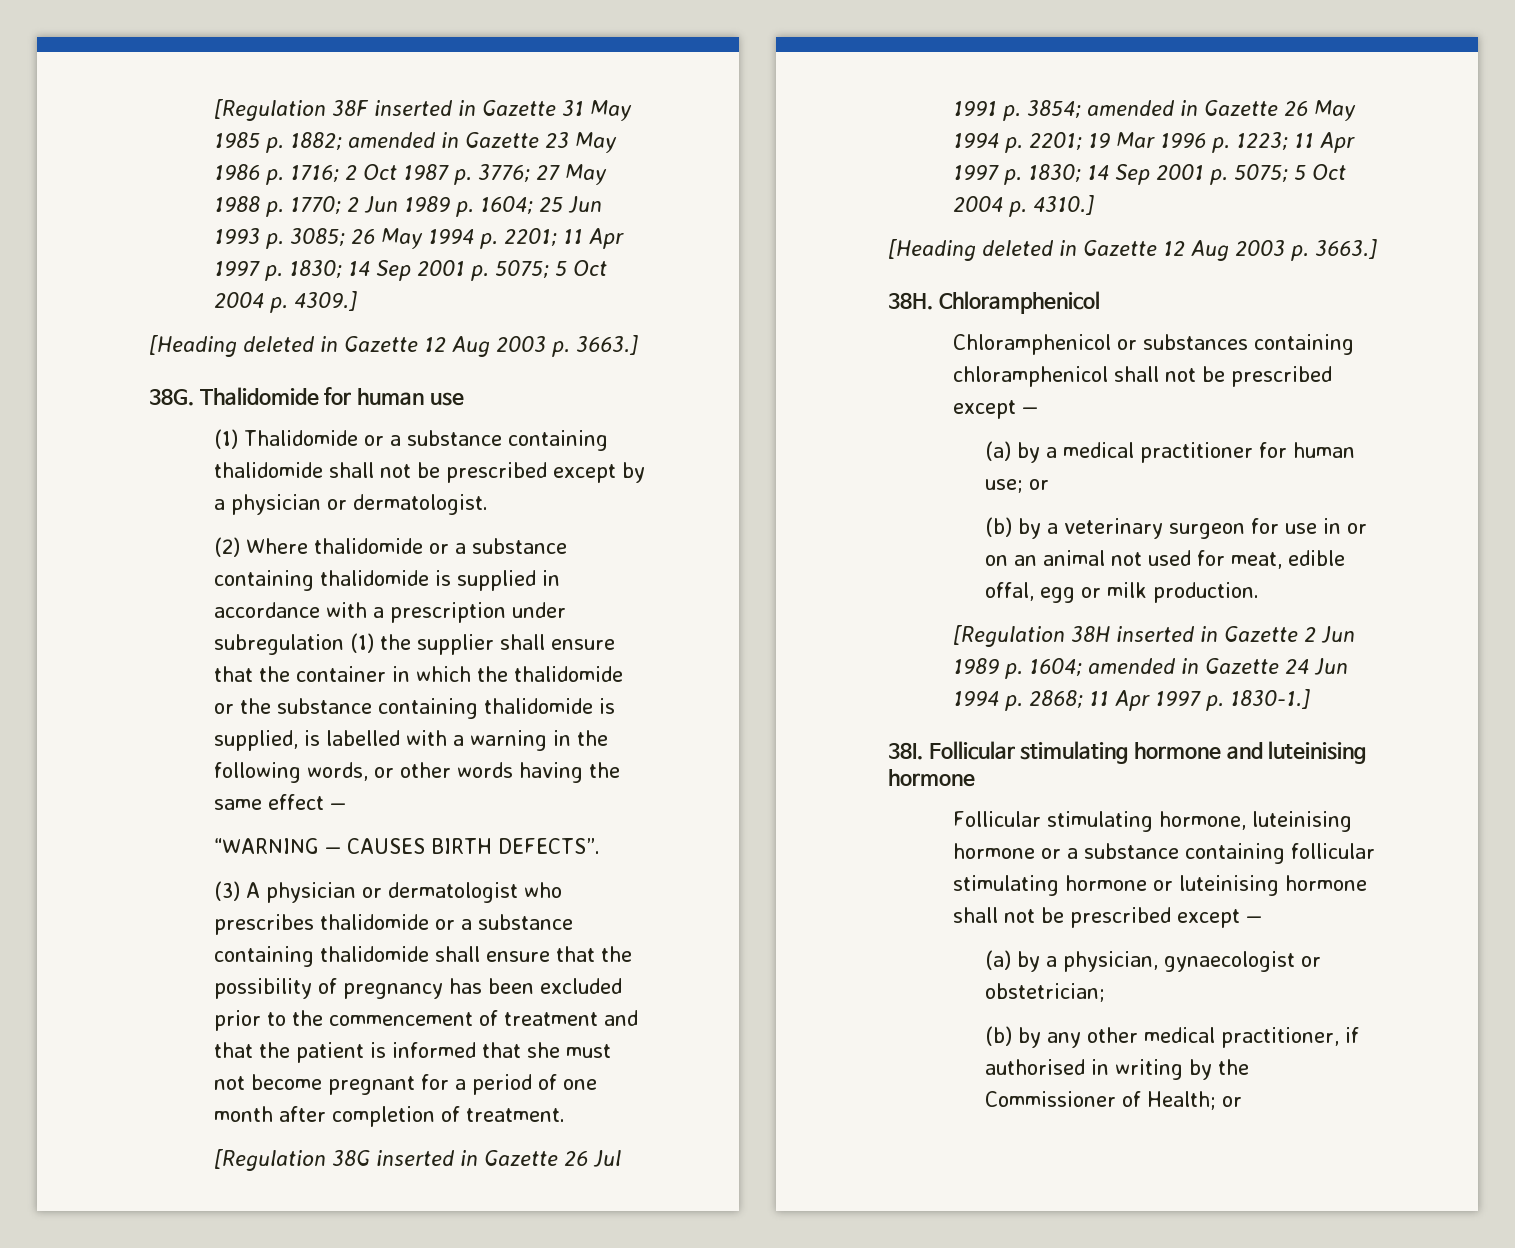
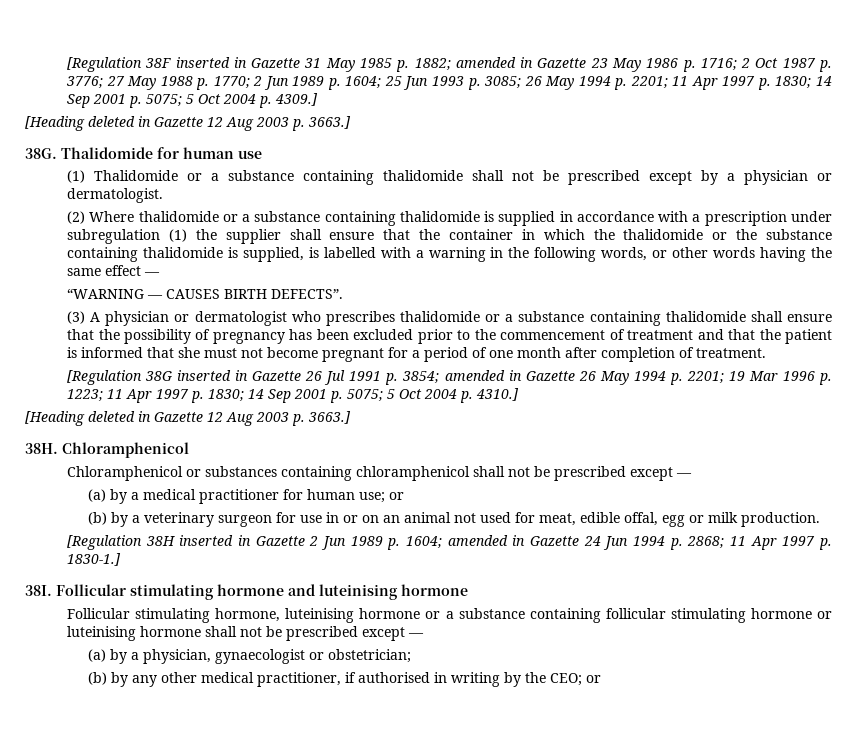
- (b) by any other medical practitioner, if authorised in writing by the Commissioner of Health; or
+ (b) by any other medical practitioner, if authorised in writing by the CEO; or

